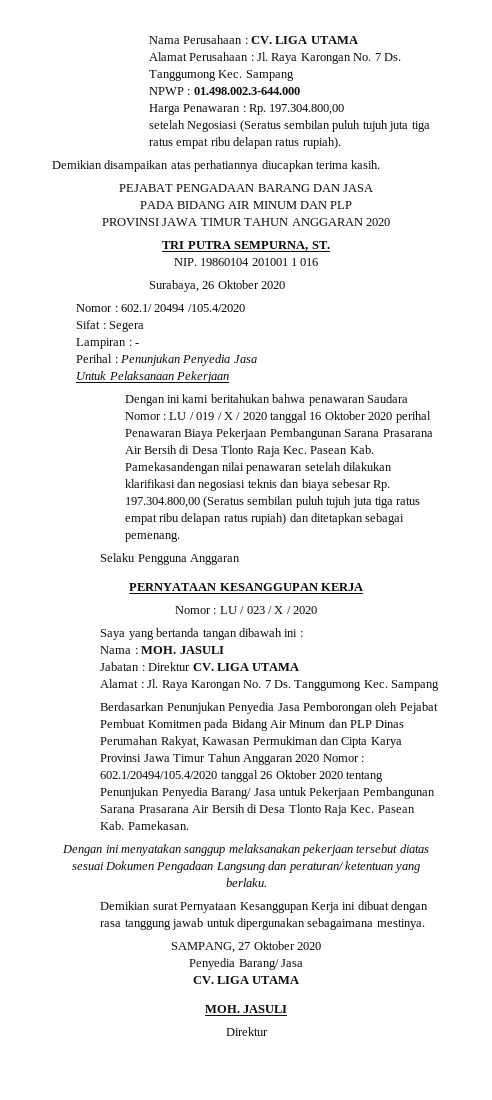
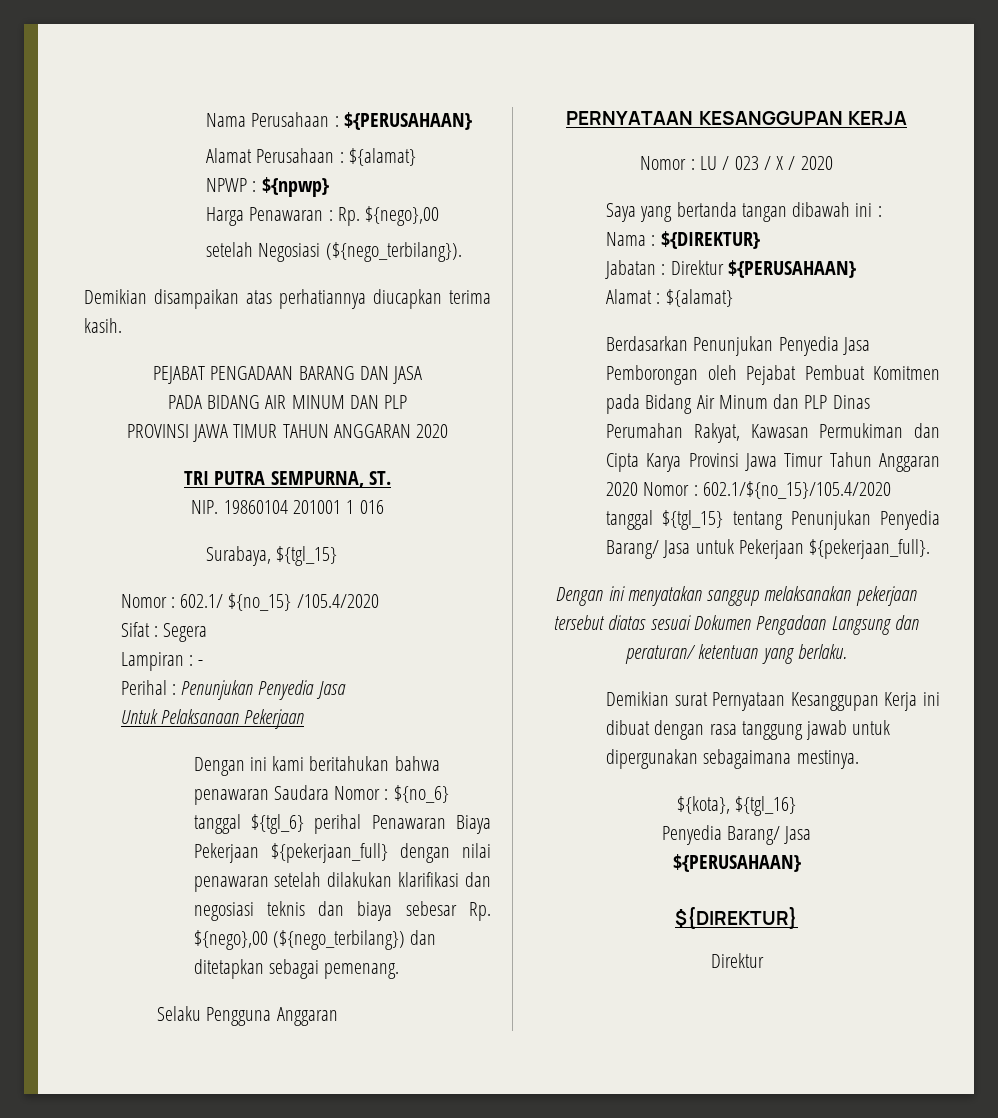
- Nama Perusahaan : CV. LIGA UTAMA
+ Nama Perusahaan : ${PERUSAHAAN}
- Alamat Perusahaan : Jl. Raya Karongan No. 7 Ds. Tanggumong Kec. Sampang
+ Alamat Perusahaan : ${alamat}
- NPWP : 01.498.002.3-644.000
+ NPWP : ${npwp}
- Harga Penawaran : Rp. 197.304.800,00
+ Harga Penawaran : Rp. ${nego},00
- setelah Negosiasi (Seratus sembilan puluh tujuh juta tiga ratus empat ribu delapan ratus rupiah).
+ setelah Negosiasi (${nego_terbilang}).
- Surabaya, 26 Oktober 2020
+ Surabaya, ${tgl_15}
- Nomor : 602.1/ 20494 /105.4/2020
+ Nomor : 602.1/ ${no_15} /105.4/2020
- Dengan ini kami beritahukan bahwa penawaran Saudara Nomor : LU / 019 / X / 2020 tanggal 16 Oktober 2020 perihal Penawaran Biaya Pekerjaan Pembangunan Sarana Prasarana Air Bersih di Desa Tlonto Raja Kec. Pasean Kab. Pamekasandengan nilai penawaran setelah dilakukan klarifikasi dan negosiasi teknis dan biaya sebesar Rp. 197.304.800,00 (Seratus sembilan puluh tujuh juta tiga ratus empat ribu delapan ratus rupiah) dan ditetapkan sebagai pemenang.
+ Dengan ini kami beritahukan bahwa penawaran Saudara Nomor : ${no_6} tanggal ${tgl_6} perihal Penawaran Biaya Pekerjaan ${pekerjaan_full} dengan nilai penawaran setelah dilakukan klarifikasi dan negosiasi teknis dan biaya sebesar Rp. ${nego},00 (${nego_terbilang}) dan ditetapkan sebagai pemenang.
- Nama : MOH. JASULI
+ Nama : ${DIREKTUR}
- Jabatan : Direktur CV. LIGA UTAMA
+ Jabatan : Direktur ${PERUSAHAAN}
- Alamat : Jl. Raya Karongan No. 7 Ds. Tanggumong Kec. Sampang
+ Alamat : ${alamat}
- Berdasarkan Penunjukan Penyedia Jasa Pemborongan oleh Pejabat Pembuat Komitmen pada Bidang Air Minum dan PLP Dinas Perumahan Rakyat, Kawasan Permukiman dan Cipta Karya Provinsi Jawa Timur Tahun Anggaran 2020 Nomor : 602.1/20494/105.4/2020 tanggal 26 Oktober 2020 tentang Penunjukan Penyedia Barang/ Jasa untuk Pekerjaan Pembangunan Sarana Prasarana Air Bersih di Desa Tlonto Raja Kec. Pasean Kab. Pamekasan.
+ Berdasarkan Penunjukan Penyedia Jasa Pemborongan oleh Pejabat Pembuat Komitmen pada Bidang Air Minum dan PLP Dinas Perumahan Rakyat, Kawasan Permukiman dan Cipta Karya Provinsi Jawa Timur Tahun Anggaran 2020 Nomor : 602.1/${no_15}/105.4/2020 tanggal ${tgl_15} tentang Penunjukan Penyedia Barang/ Jasa untuk Pekerjaan ${pekerjaan_full}.
- SAMPANG, 27 Oktober 2020
+ ${kota}, ${tgl_16}
  Penyedia Barang/ Jasa
- CV. LIGA UTAMA
- MOH. JASULI
+ ${PERUSAHAAN}
+ ${DIREKTUR}

